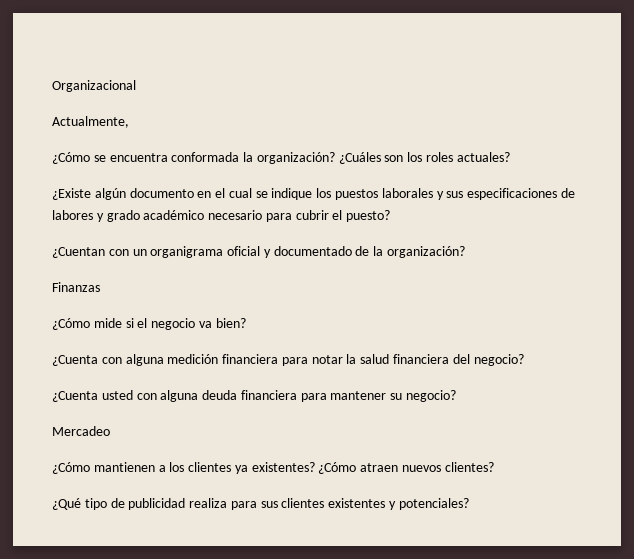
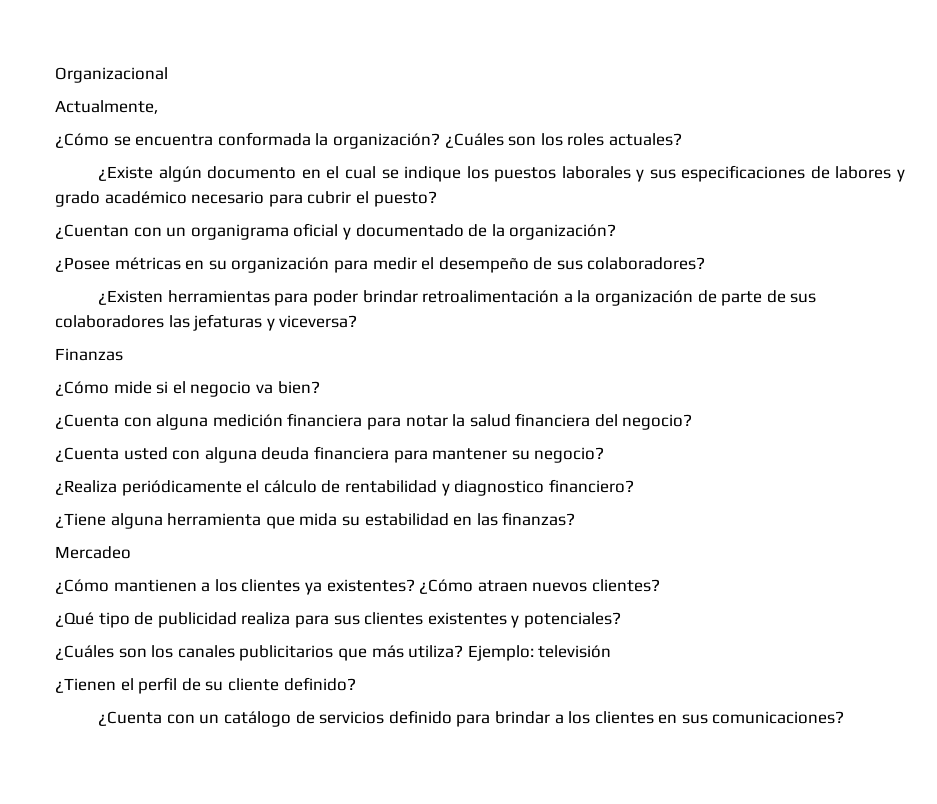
+ ¿Posee métricas en su organización para medir el desempeño de sus colaboradores?
+ ¿Existen herramientas para poder brindar retroalimentación a la organización de parte de sus colaboradores las jefaturas y viceversa?
+ ¿Realiza periódicamente el cálculo de rentabilidad y diagnostico financiero?
+ ¿Tiene alguna herramienta que mida su estabilidad en las finanzas?
+ ¿Cuáles son los canales publicitarios que más utiliza? Ejemplo: televisión
+ ¿Tienen el perfil de su cliente definido?
+ ¿Cuenta con un catálogo de servicios definido para brindar a los clientes en sus comunicaciones?

